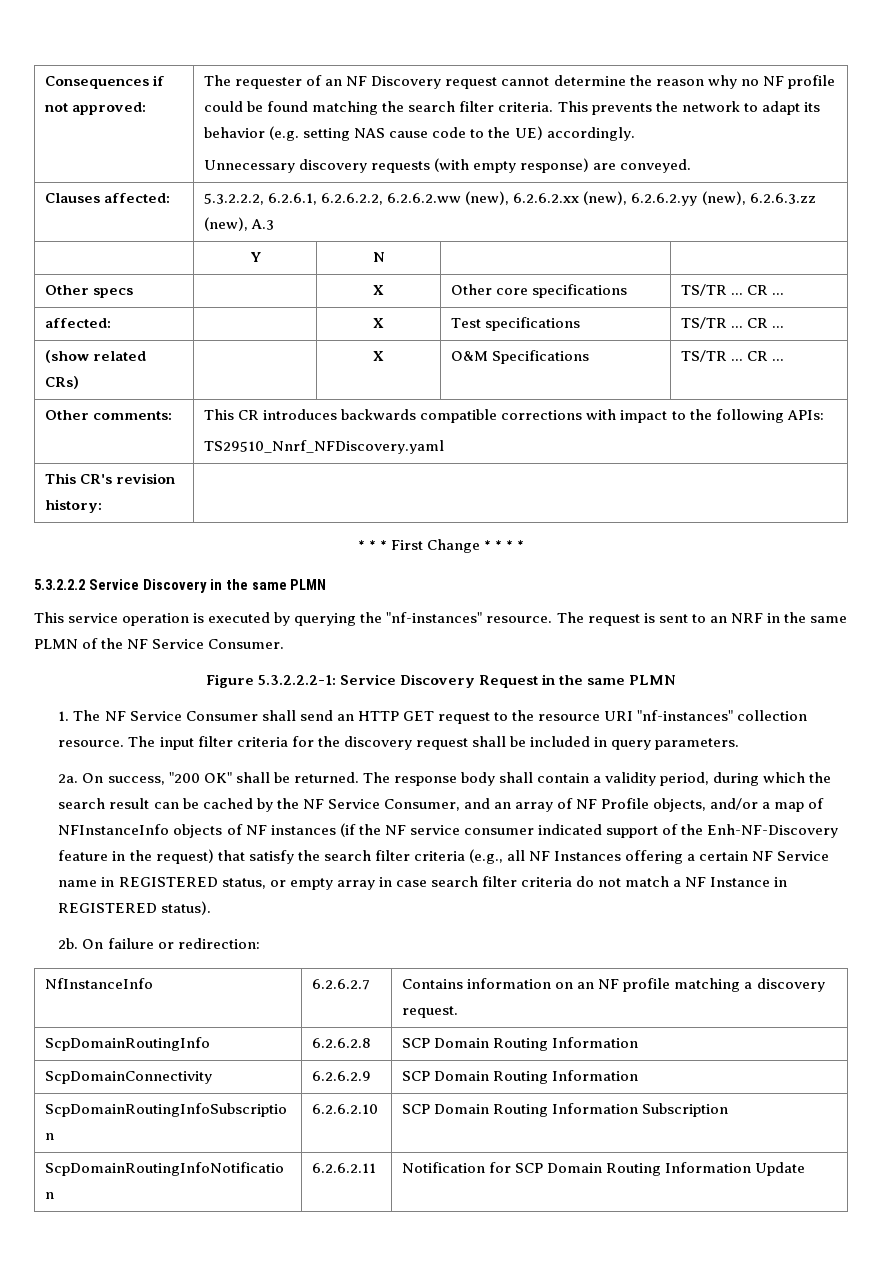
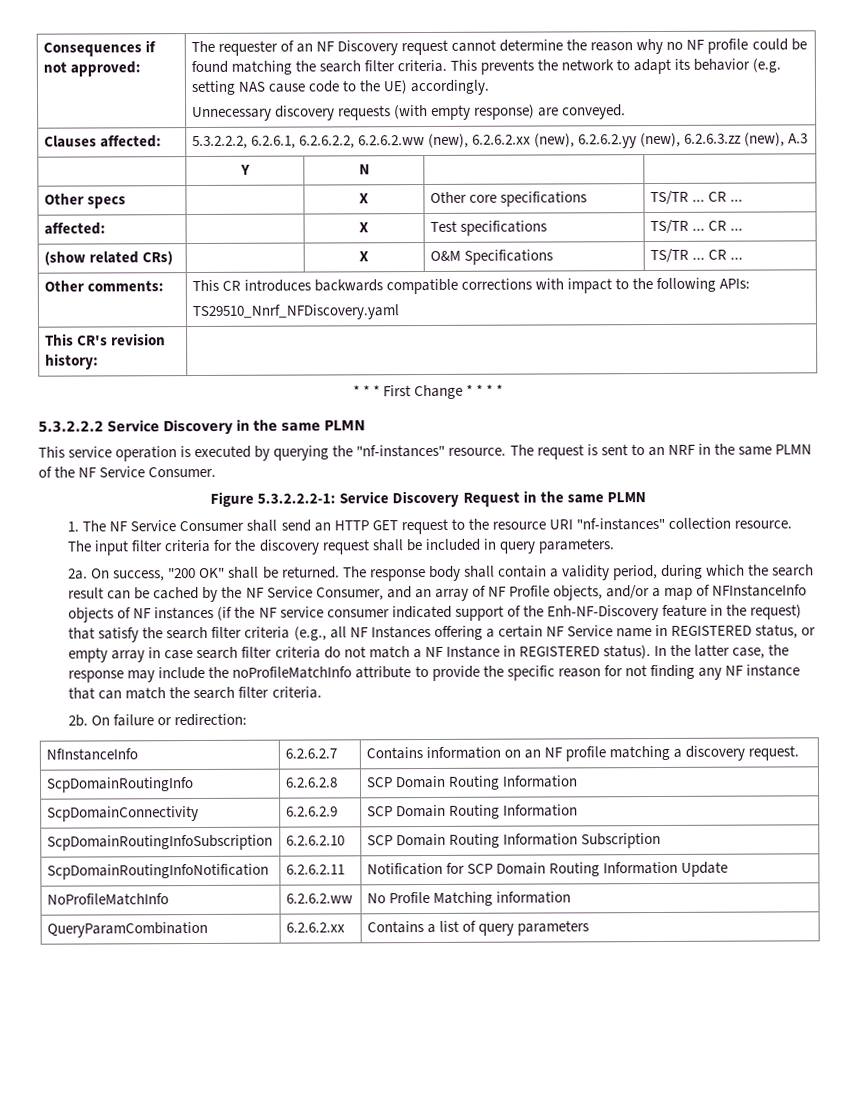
+ In the latter case, the response may include the noProfileMatchInfo attribute to provide the specific reason for not finding any NF instance that can match the search filter criteria.
+ NoProfileMatchInfo | 6.2.6.2.ww | No Profile Matching information
+ QueryParamCombination | 6.2.6.2.xx | Contains a list of query parameters

